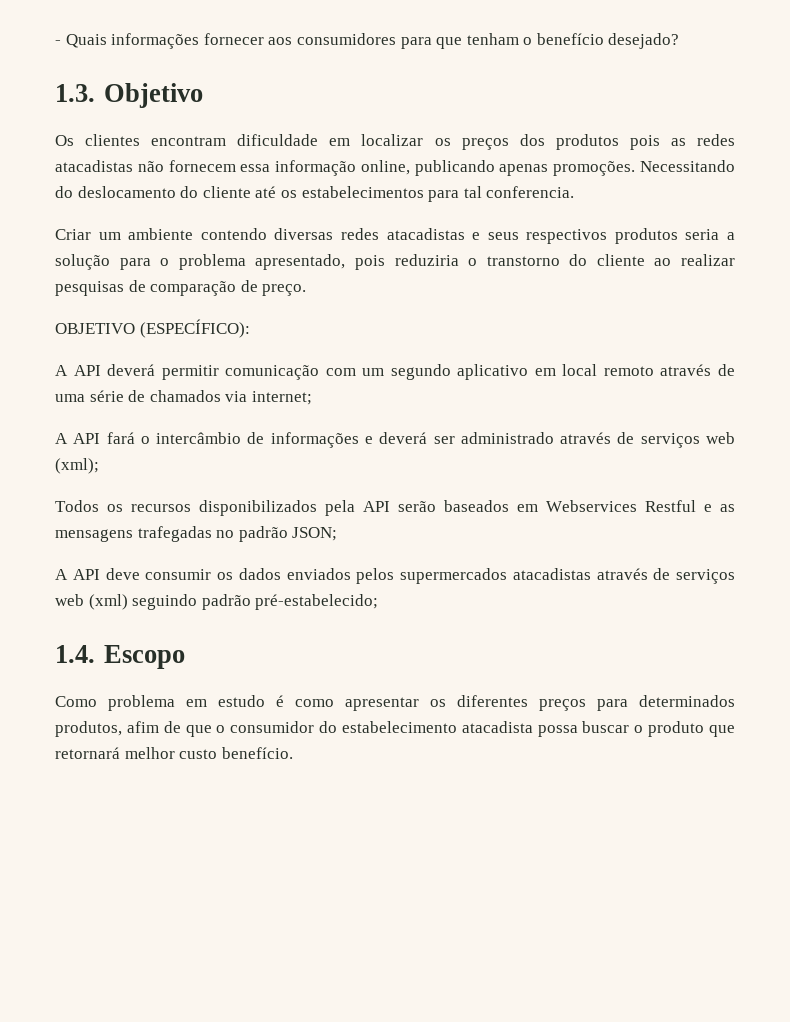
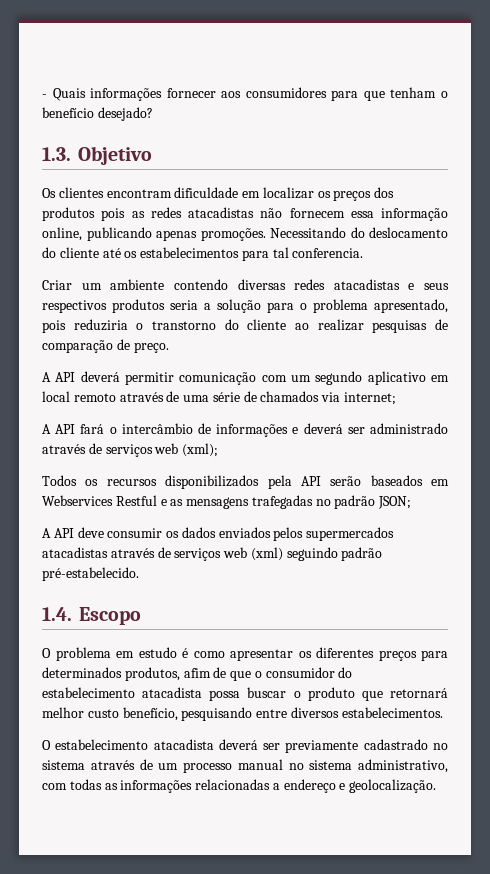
- OBJETIVO (ESPECÍFICO):
- A API deve consumir os dados enviados pelos supermercados atacadistas através de serviços web (xml) seguindo padrão pré-estabelecido;
+ A API deve consumir os dados enviados pelos supermercados atacadistas através de serviços web (xml) seguindo padrão pré-estabelecido.
- Como problema em estudo é como apresentar os diferentes preços para determinados produtos, afim de que o consumidor do estabelecimento atacadista possa buscar o produto que retornará melhor custo benefício.
+ O problema em estudo é como apresentar os diferentes preços para determinados produtos, afim de que o consumidor do estabelecimento atacadista possa buscar o produto que retornará melhor custo benefício, pesquisando entre diversos estabelecimentos.
+ O estabelecimento atacadista deverá ser previamente cadastrado no sistema através de um processo manual no sistema administrativo, com todas as informações relacionadas a endereço e geolocalização.

